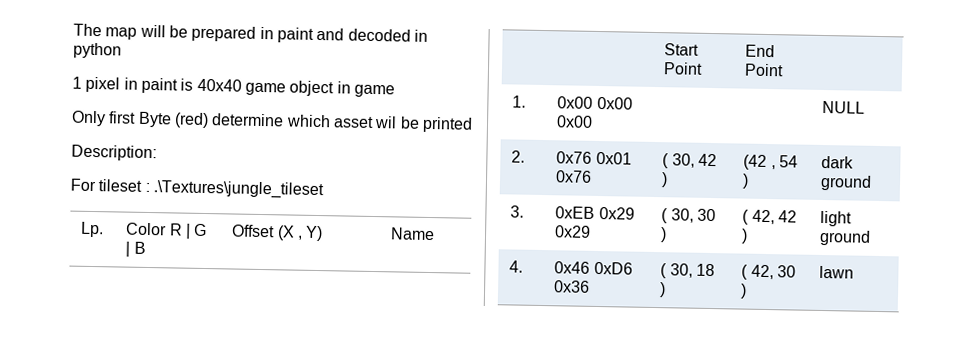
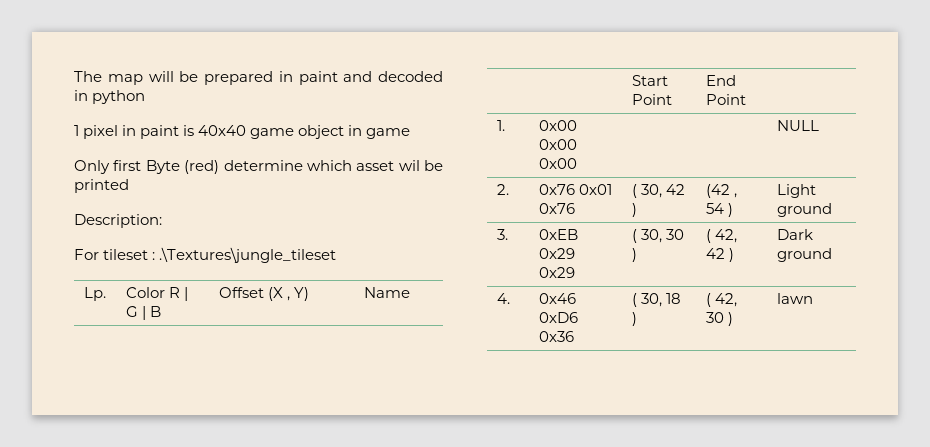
- 2. | 0x76 0x01 0x76 | ( 30, 42 ) | (42 , 54 ) | dark ground
+ 2. | 0x76 0x01 0x76 | ( 30, 42 ) | (42 , 54 ) | Light ground
- 3. | 0xEB 0x29 0x29 | ( 30, 30 ) | ( 42, 42 ) | light ground
+ 3. | 0xEB 0x29 0x29 | ( 30, 30 ) | ( 42, 42 ) | Dark ground

